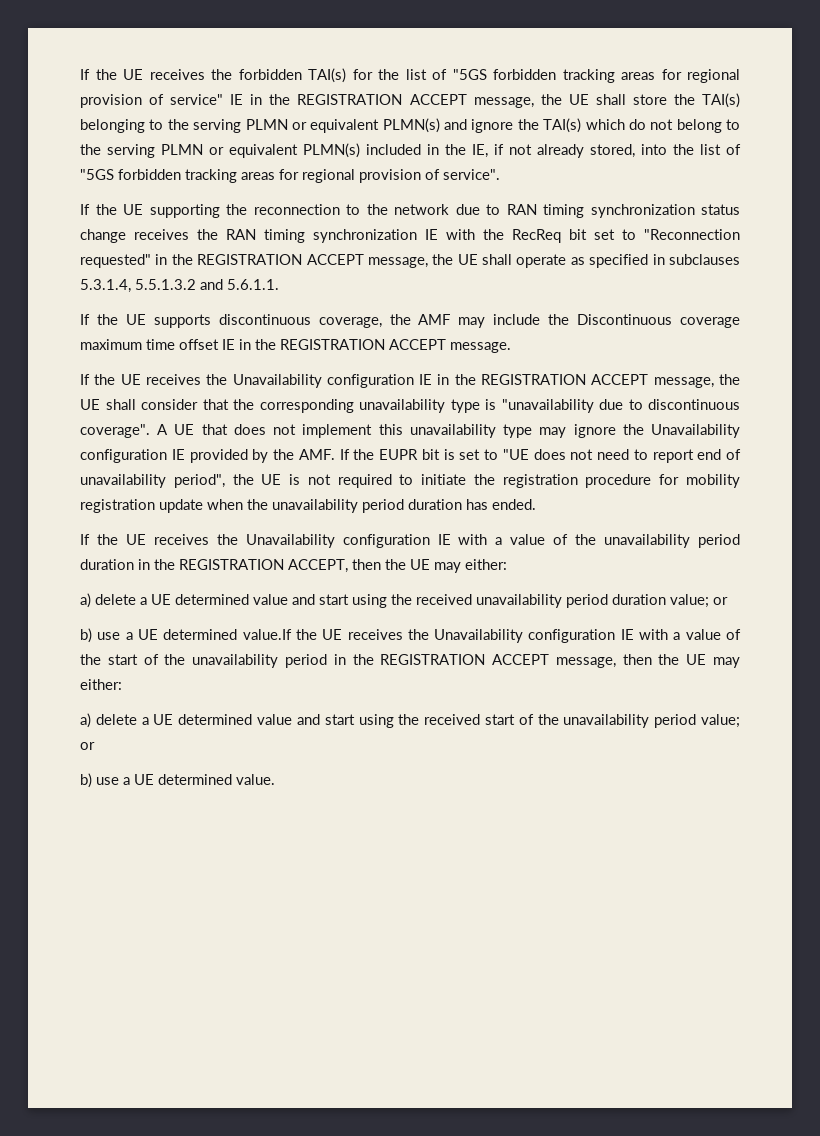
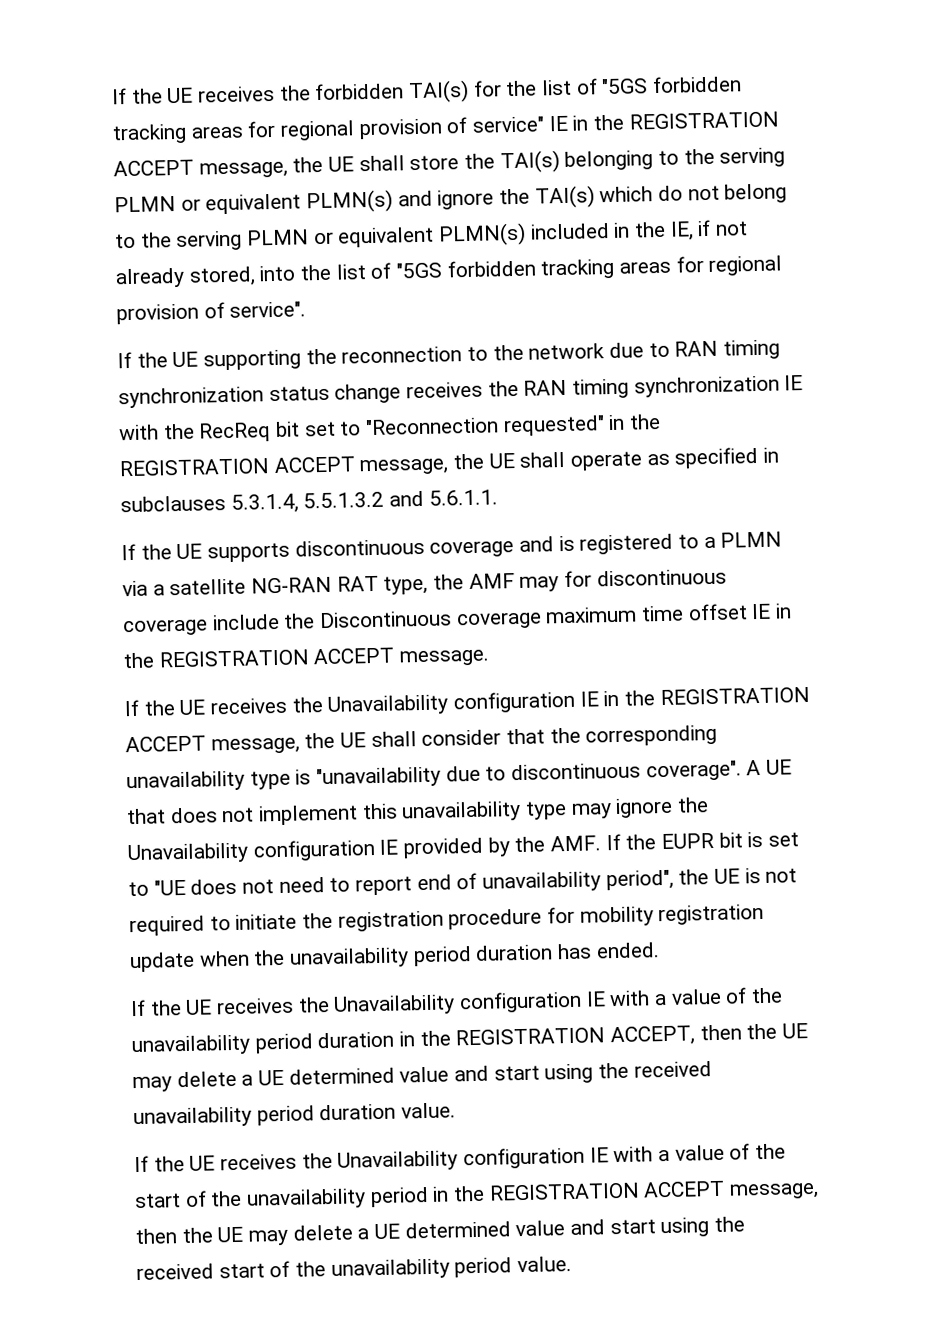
- If the UE supports discontinuous coverage, the AMF may include the Discontinuous coverage maximum time offset IE in the REGISTRATION ACCEPT message.
+ If the UE supports discontinuous coverage and is registered to a PLMN via a satellite NG-RAN RAT type, the AMF may for discontinuous coverage include the Discontinuous coverage maximum time offset IE in the REGISTRATION ACCEPT message.
- If the UE receives the Unavailability configuration IE with a value of the unavailability period duration in the REGISTRATION ACCEPT, then the UE may either:
- a) delete a UE determined value and start using the received unavailability period duration value; or
- b) use a UE determined value.If the UE receives the Unavailability configuration IE with a value of the start of the unavailability period in the REGISTRATION ACCEPT message, then the UE may either:
- a) delete a UE determined value and start using the received start of the unavailability period value; or
- b) use a UE determined value.
+ If the UE receives the Unavailability configuration IE with a value of the unavailability period duration in the REGISTRATION ACCEPT, then the UE may delete a UE determined value and start using the received unavailability period duration value.
+ If the UE receives the Unavailability configuration IE with a value of the start of the unavailability period in the REGISTRATION ACCEPT message, then the UE may delete a UE determined value and start using the received start of the unavailability period value.

